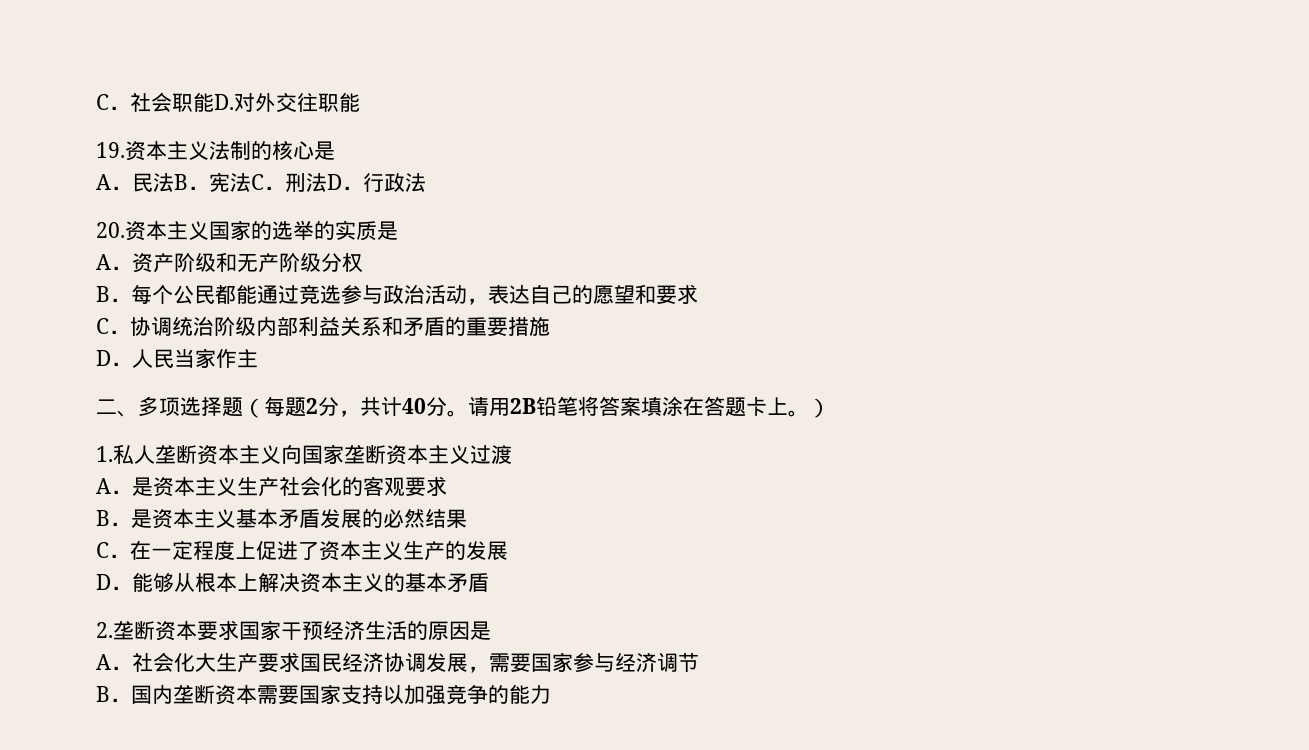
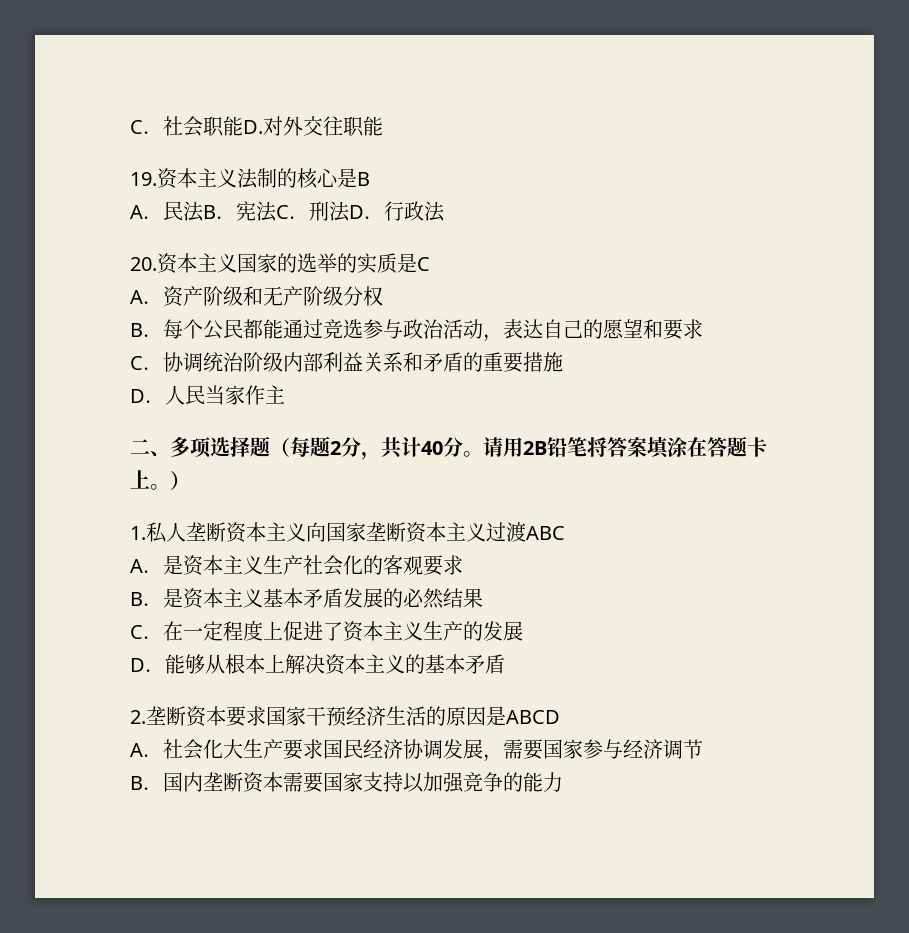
- 19.资本主义法制的核心是
+ 19.资本主义法制的核心是B
- 20.资本主义国家的选举的实质是
+ 20.资本主义国家的选举的实质是C
- 1.私人垄断资本主义向国家垄断资本主义过渡
+ 1.私人垄断资本主义向国家垄断资本主义过渡ABC
- 2.垄断资本要求国家干预经济生活的原因是
+ 2.垄断资本要求国家干预经济生活的原因是ABCD

